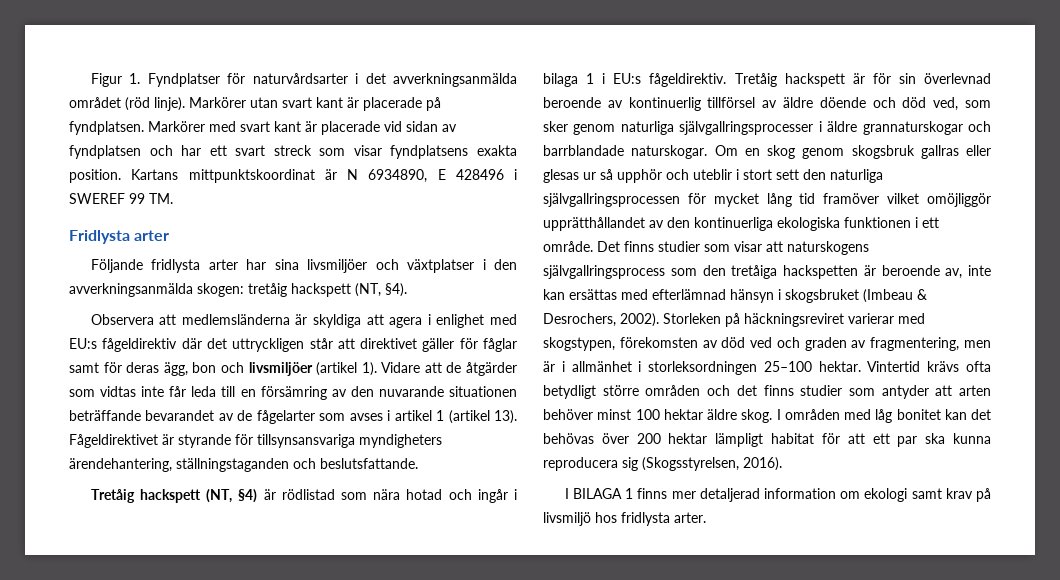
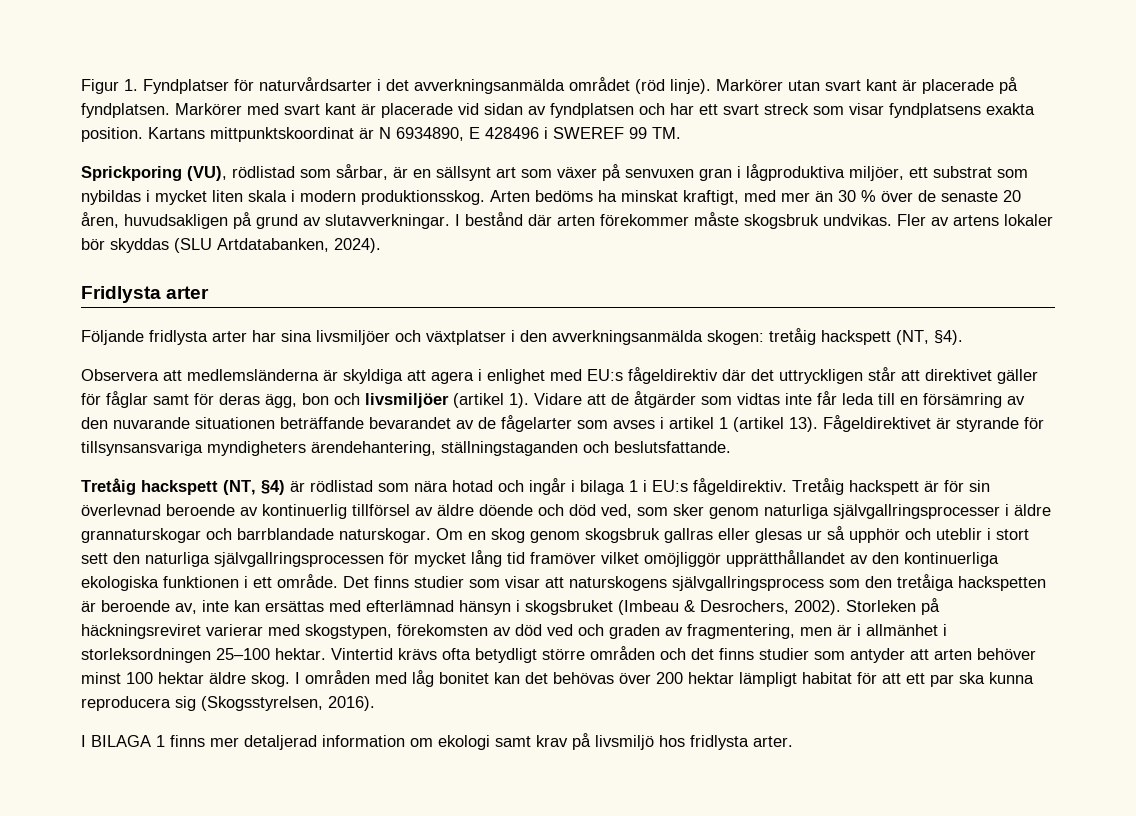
+ Sprickporing (VU), rödlistad som sårbar, är en sällsynt art som växer på senvuxen gran i lågproduktiva miljöer, ett substrat som nybildas i mycket liten skala i modern produktionsskog. Arten bedöms ha minskat kraftigt, med mer än 30 % över de senaste 20 åren, huvudsakligen på grund av slutavverkningar. I bestånd där arten förekommer måste skogsbruk undvikas. Fler av artens lokaler bör skyddas (SLU Artdatabanken, 2024).

